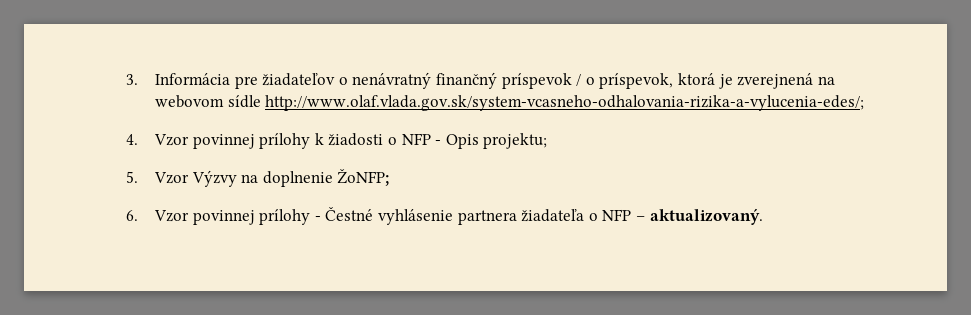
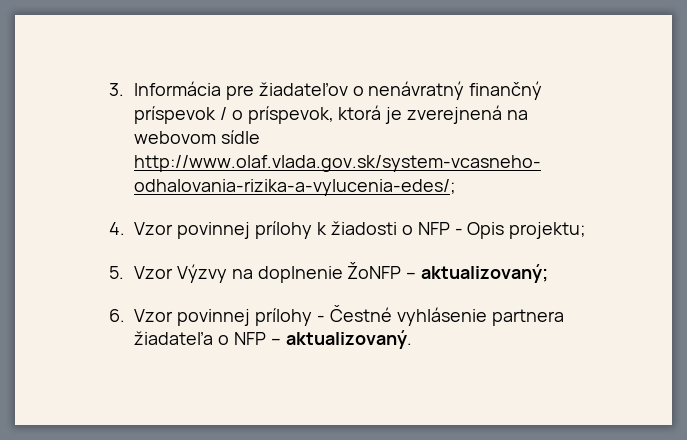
- 5. Vzor Výzvy na doplnenie ŽoNFP;
+ 5. Vzor Výzvy na doplnenie ŽoNFP – aktualizovaný;

